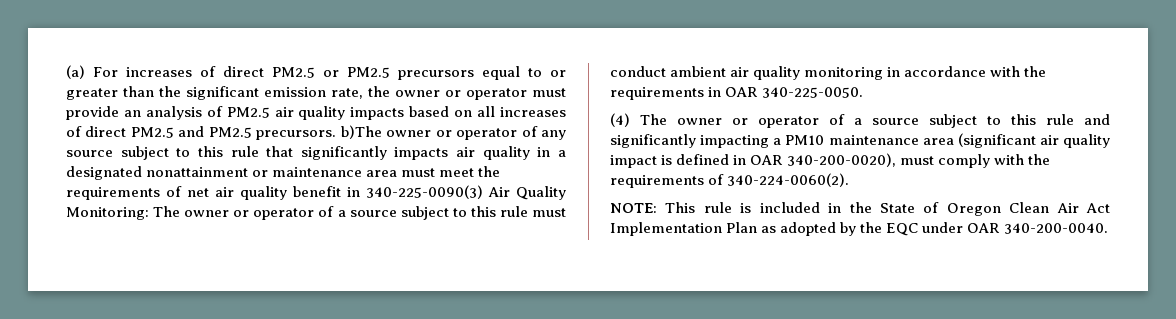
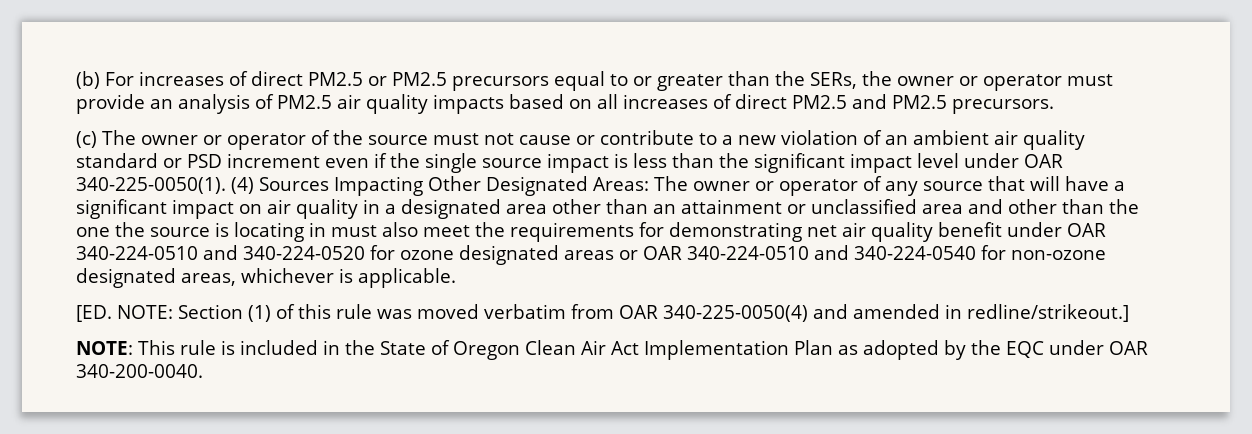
- (a) For increases of direct PM2.5 or PM2.5 precursors equal to or greater than the significant emission rate, the owner or operator must provide an analysis of PM2.5 air quality impacts based on all increases of direct PM2.5 and PM2.5 precursors. b)The owner or operator of any source subject to this rule that significantly impacts air quality in a designated nonattainment or maintenance area must meet the requirements of net air quality benefit in 340-225-0090(3) Air Quality Monitoring: The owner or operator of a source subject to this rule must conduct ambient air quality monitoring in accordance with the requirements in OAR 340-225-0050.
- (4) The owner or operator of a source subject to this rule and significantly impacting a PM10 maintenance area (significant air quality impact is defined in OAR 340-200-0020), must comply with the requirements of 340-224-0060(2).
+ (b) For increases of direct PM2.5 or PM2.5 precursors equal to or greater than the SERs, the owner or operator must provide an analysis of PM2.5 air quality impacts based on all increases of direct PM2.5 and PM2.5 precursors.
+ (c) The owner or operator of the source must not cause or contribute to a new violation of an ambient air quality standard or PSD increment even if the single source impact is less than the significant impact level under OAR 340-225-0050(1). (4) Sources Impacting Other Designated Areas: The owner or operator of any source that will have a significant impact on air quality in a designated area other than an attainment or unclassified area and other than the one the source is locating in must also meet the requirements for demonstrating net air quality benefit under OAR 340-224-0510 and 340-224-0520 for ozone designated areas or OAR 340-224-0510 and 340-224-0540 for non-ozone designated areas, whichever is applicable.
+ [ED. NOTE: Section (1) of this rule was moved verbatim from OAR 340-225-0050(4) and amended in redline/strikeout.]

